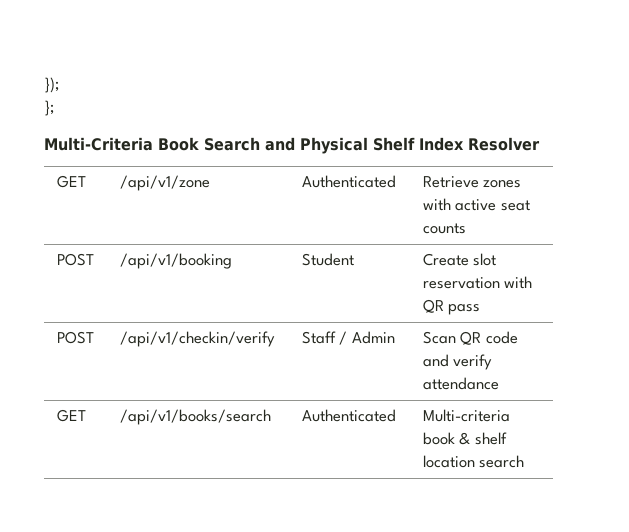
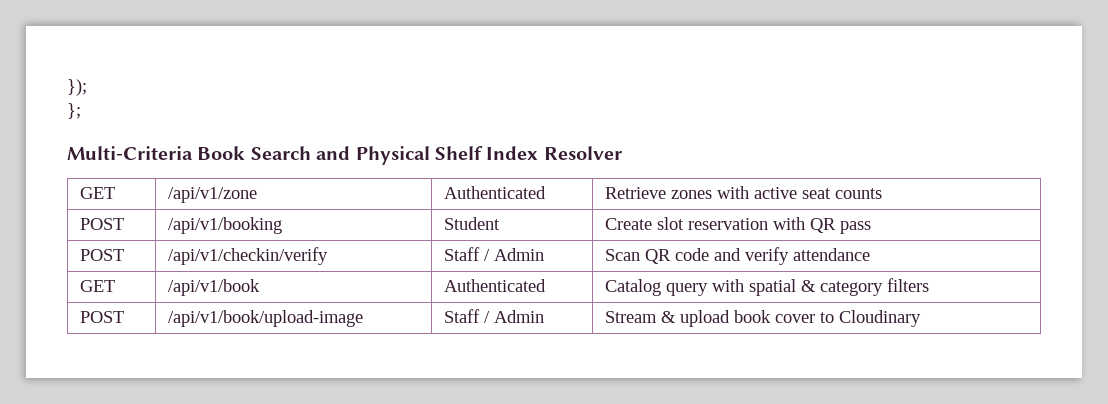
- GET | /api/v1/books/search | Authenticated | Multi-criteria book & shelf location search
+ GET | /api/v1/book | Authenticated | Catalog query with spatial & category filters
+ POST | /api/v1/book/upload-image | Staff / Admin | Stream & upload book cover to Cloudinary

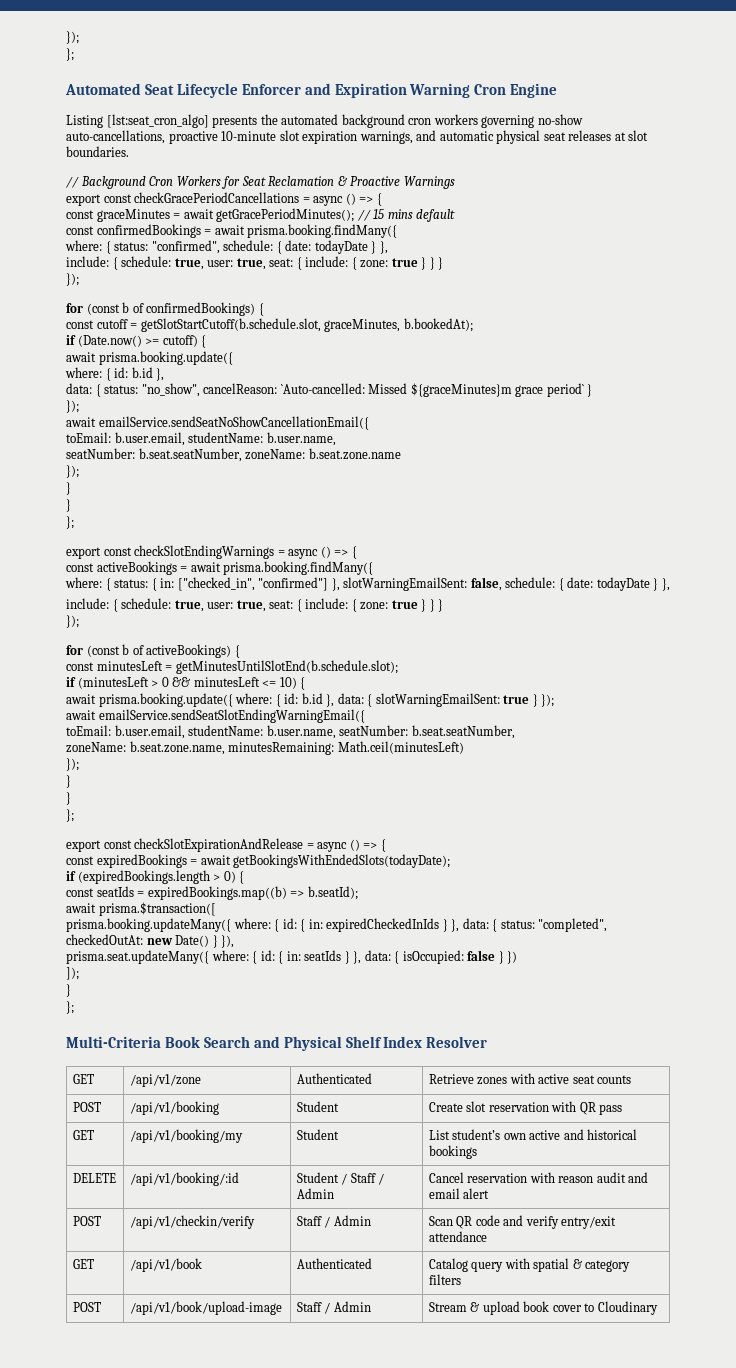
+ Automated Seat Lifecycle Enforcer and Expiration Warning Cron Engine
+ Listing [lst:seat_cron_algo] presents the automated background cron workers governing no-show auto-cancellations, proactive 10-minute slot expiration warnings, and automatic physical seat releases at slot boundaries.
+ // Background Cron Workers for Seat Reclamation & Proactive Warnings
+ export const checkGracePeriodCancellations = async () => {
+ const graceMinutes = await getGracePeriodMinutes(); // 15 mins default
+ const confirmedBookings = await prisma.booking.findMany({
+ where: { status: "confirmed", schedule: { date: todayDate } },
+ include: { schedule: true, user: true, seat: { include: { zone: true } } }
+ });
+ for (const b of confirmedBookings) {
+ const cutoff = getSlotStartCutoff(b.schedule.slot, graceMinutes, b.bookedAt);
+ if (Date.now() >= cutoff) {
+ await prisma.booking.update({
+ where: { id: b.id },
+ data: { status: "no_show", cancelReason: `Auto-cancelled: Missed ${graceMinutes}m grace period` }
+ });
+ await emailService.sendSeatNoShowCancellationEmail({
+ toEmail: b.user.email, studentName: b.user.name,
+ seatNumber: b.seat.seatNumber, zoneName: b.seat.zone.name
+ });
+ }
+ }
+ };
+ export const checkSlotEndingWarnings = async () => {
+ const activeBookings = await prisma.booking.findMany({
+ where: { status: { in: ["checked_in", "confirmed"] }, slotWarningEmailSent: false, schedule: { date: todayDate } },
+ include: { schedule: true, user: true, seat: { include: { zone: true } } }
+ });
+ for (const b of activeBookings) {
+ const minutesLeft = getMinutesUntilSlotEnd(b.schedule.slot);
+ if (minutesLeft > 0 && minutesLeft <= 10) {
+ await prisma.booking.update({ where: { id: b.id }, data: { slotWarningEmailSent: true } });
+ await emailService.sendSeatSlotEndingWarningEmail({
+ toEmail: b.user.email, studentName: b.user.name, seatNumber: b.seat.seatNumber,
+ zoneName: b.seat.zone.name, minutesRemaining: Math.ceil(minutesLeft)
+ });
+ }
+ }
+ };
+ export const checkSlotExpirationAndRelease = async () => {
+ const expiredBookings = await getBookingsWithEndedSlots(todayDate);
+ if (expiredBookings.length > 0) {
+ const seatIds = expiredBookings.map((b) => b.seatId);
+ await prisma.$transaction([
+ prisma.booking.updateMany({ where: { id: { in: expiredCheckedInIds } }, data: { status: "completed", checkedOutAt: new Date() } }),
+ prisma.seat.updateMany({ where: { id: { in: seatIds } }, data: { isOccupied: false } })
+ ]);
+ }
+ };
+ GET | /api/v1/booking/my | Student | List student’s own active and historical bookings
+ DELETE | /api/v1/booking/:id | Student / Staff / Admin | Cancel reservation with reason audit and email alert
- POST | /api/v1/checkin/verify | Staff / Admin | Scan QR code and verify attendance
+ POST | /api/v1/checkin/verify | Staff / Admin | Scan QR code and verify entry/exit attendance

